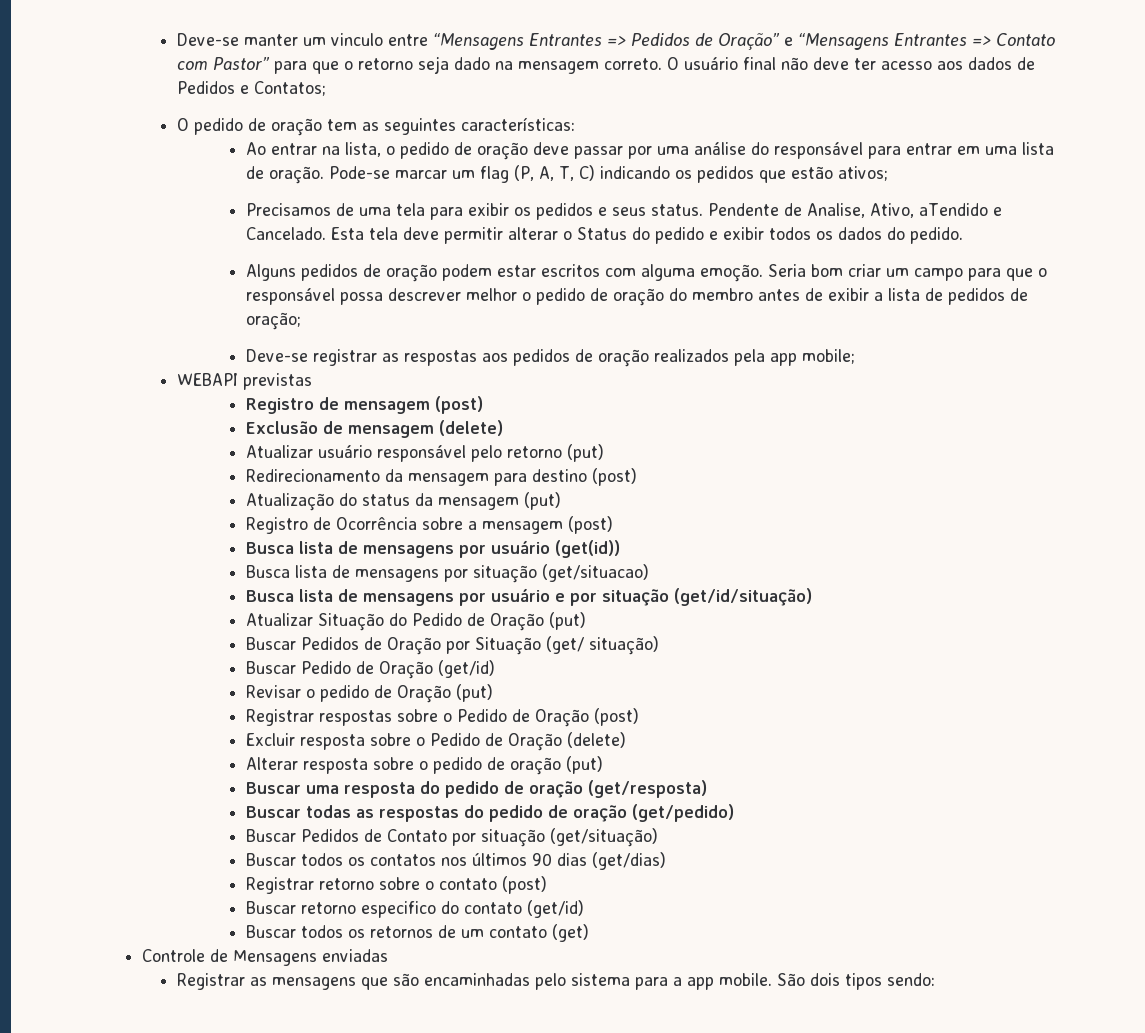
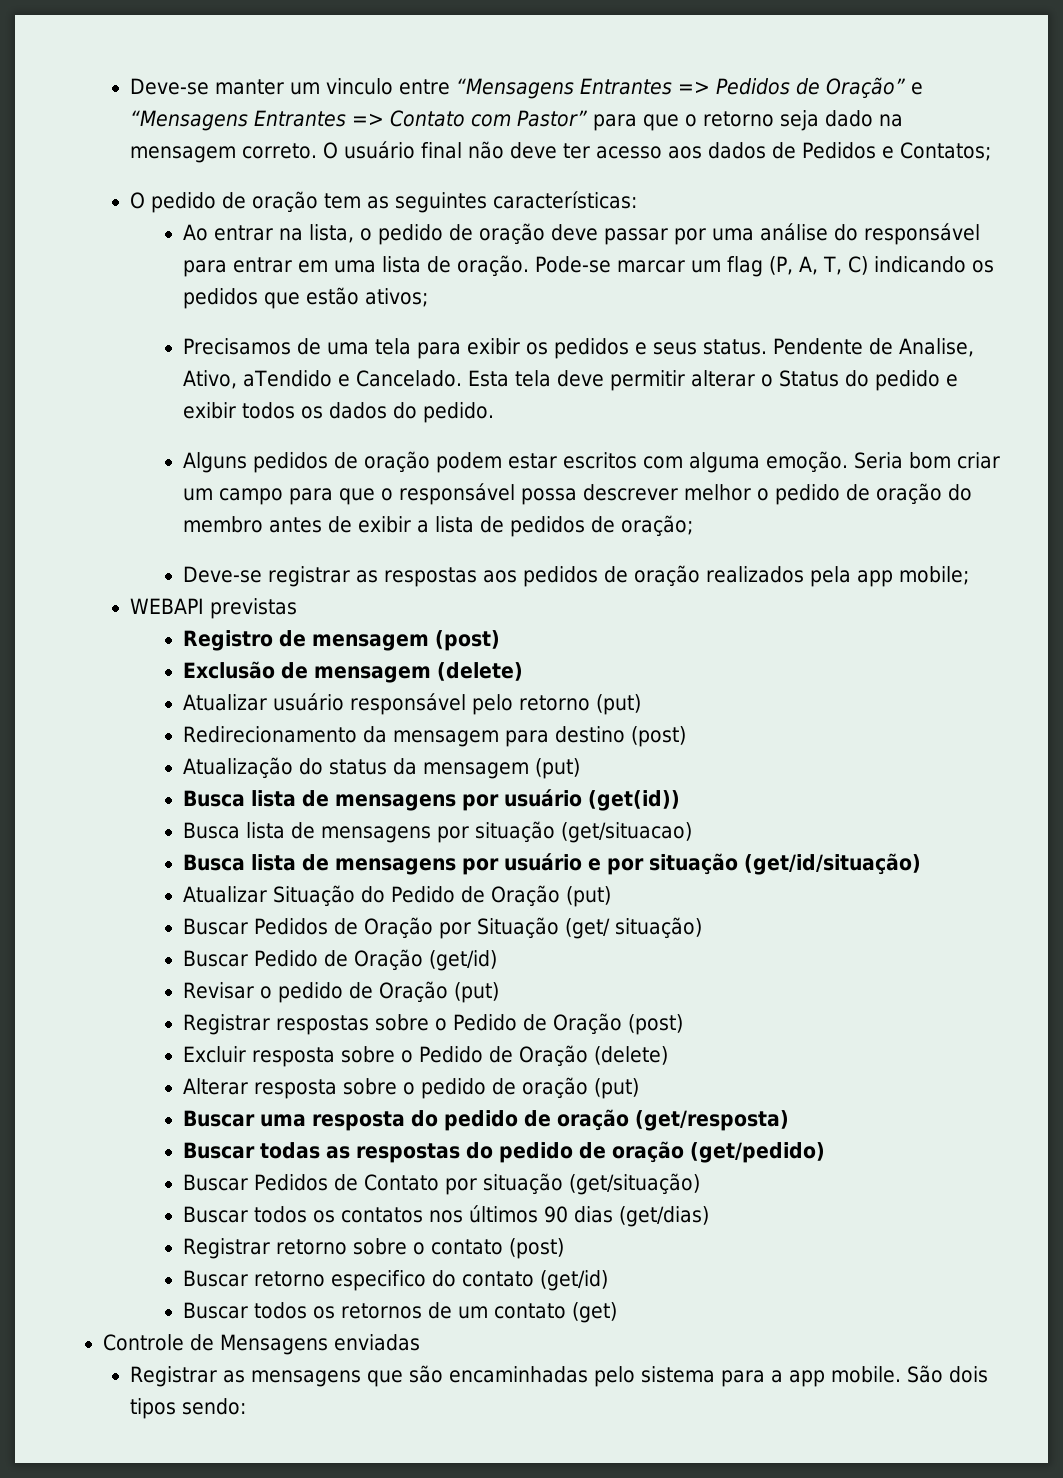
- Registro de Ocorrência sobre a mensagem (post)

